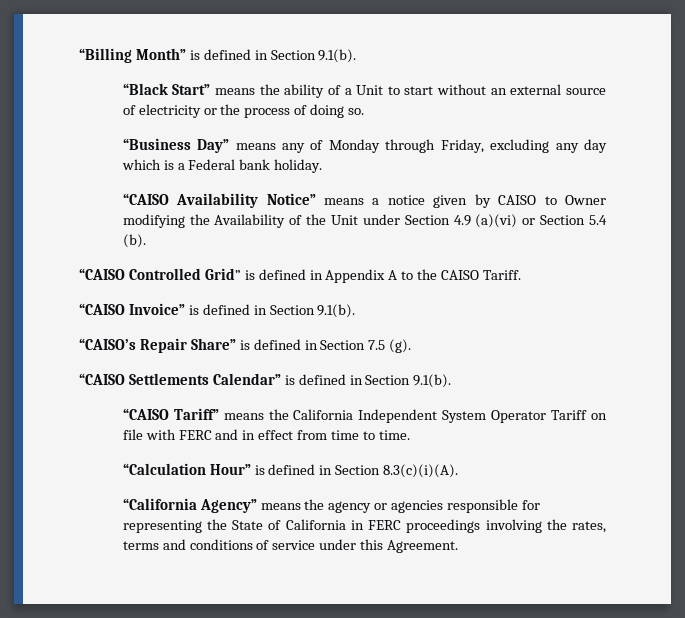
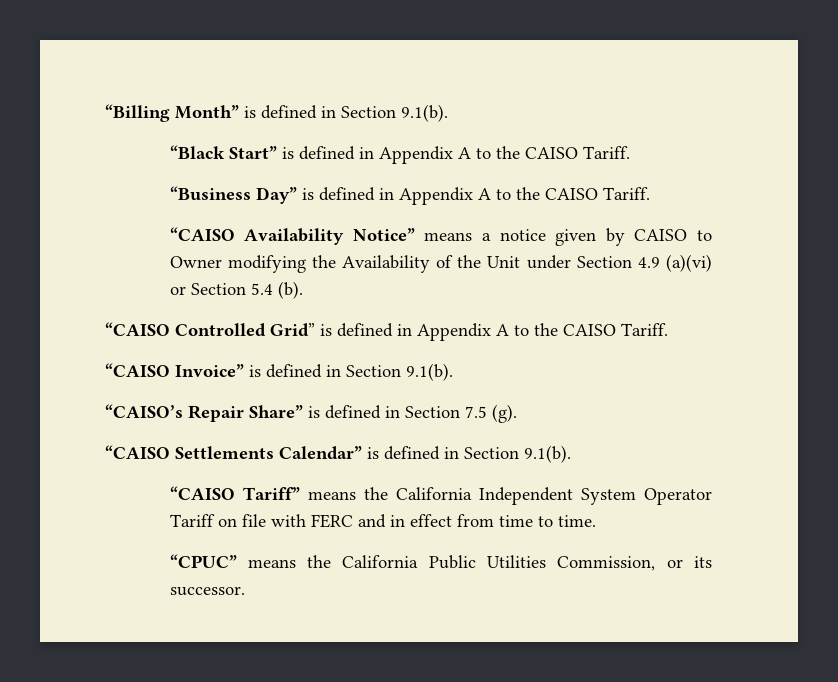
- “Black Start” means the ability of a Unit to start without an external source of electricity or the process of doing so.
- “Business Day” means any of Monday through Friday, excluding any day which is a Federal bank holiday.
+ “Black Start” is defined in Appendix A to the CAISO Tariff.
+ “Business Day” is defined in Appendix A to the CAISO Tariff.
- “Calculation Hour” is defined in Section 8.3(c)(i)(A).
- “California Agency” means the agency or agencies responsible for representing the State of California in FERC proceedings involving the rates, terms and conditions of service under this Agreement.
+ “CPUC” means the California Public Utilities Commission, or its successor.

